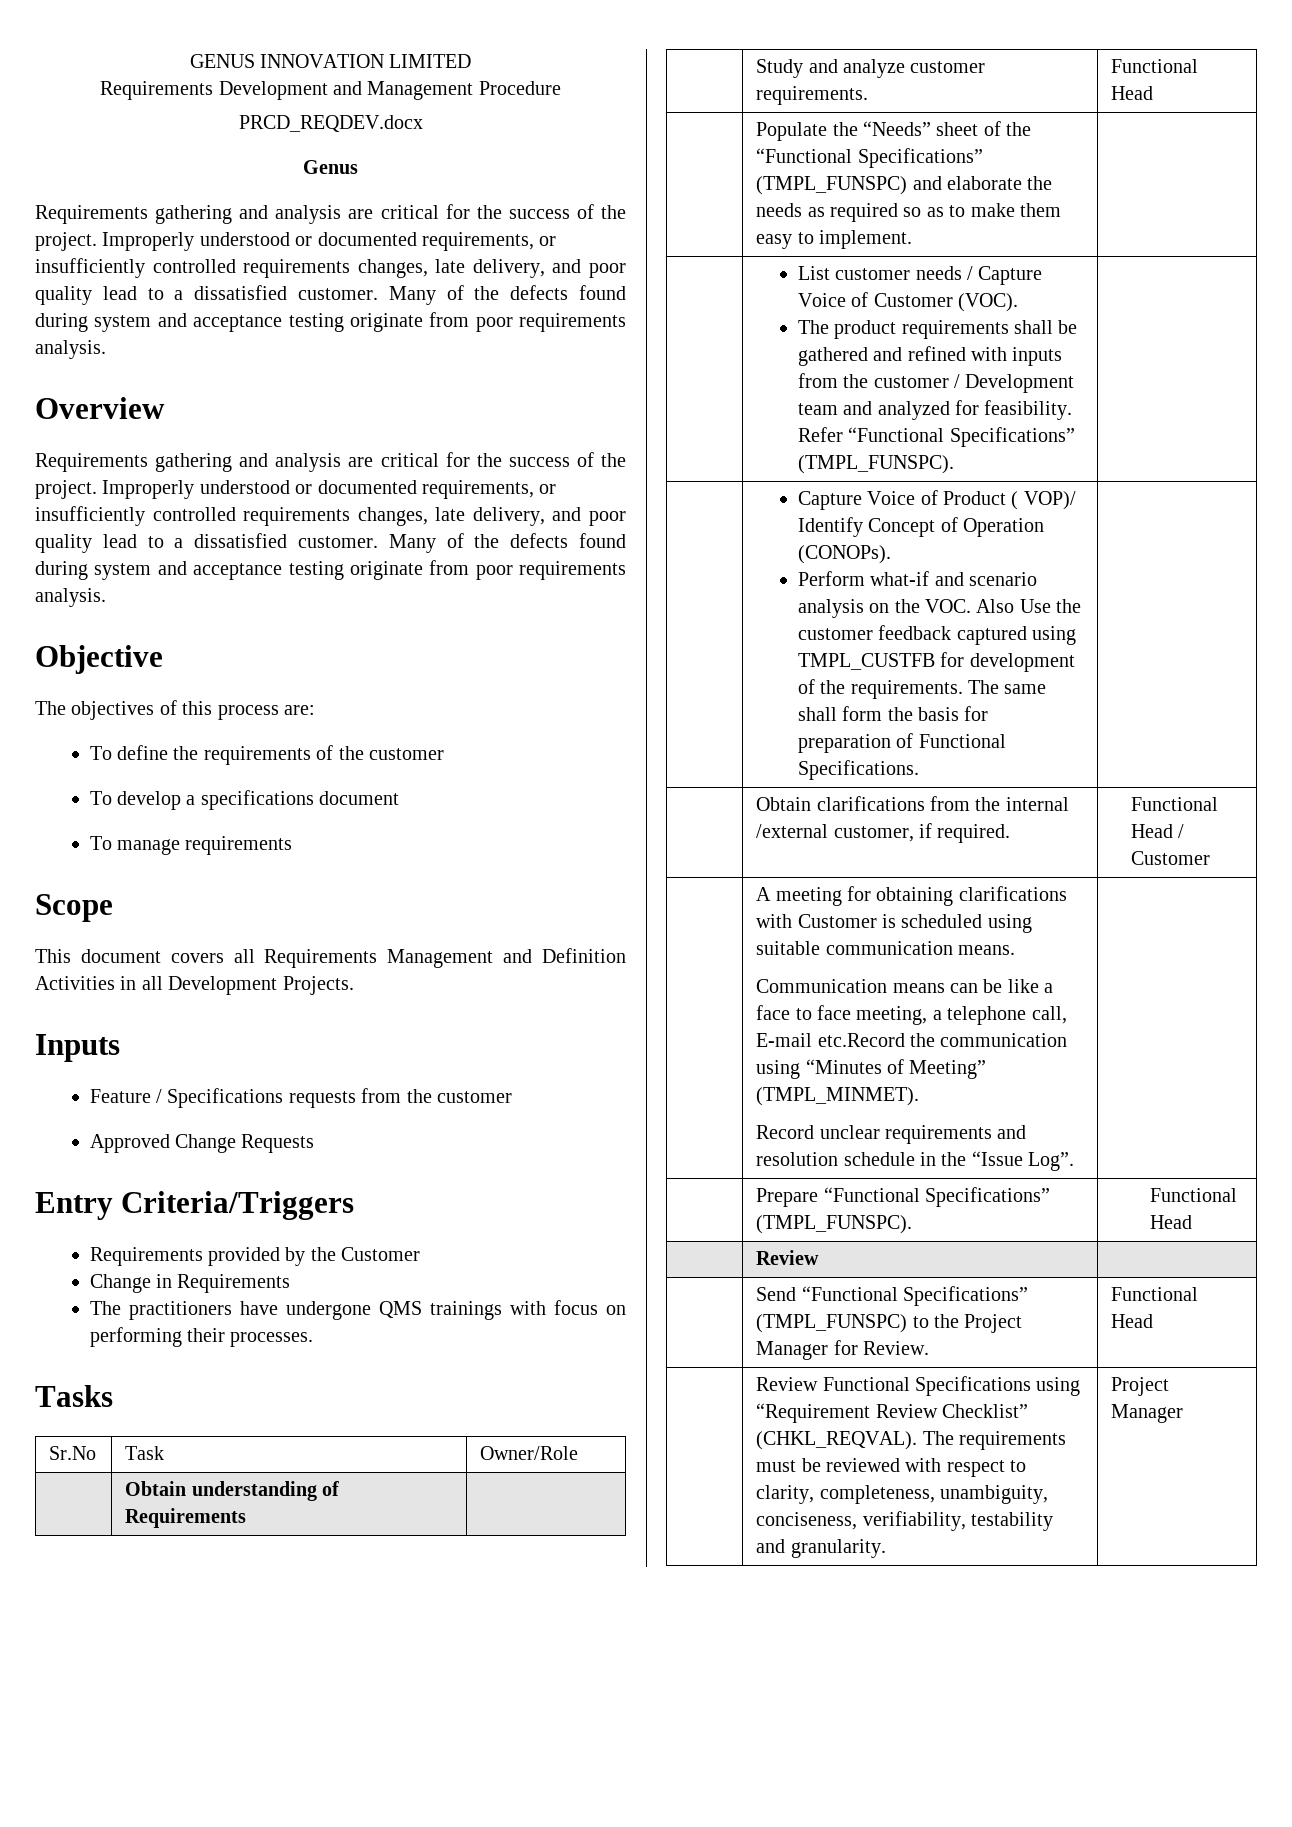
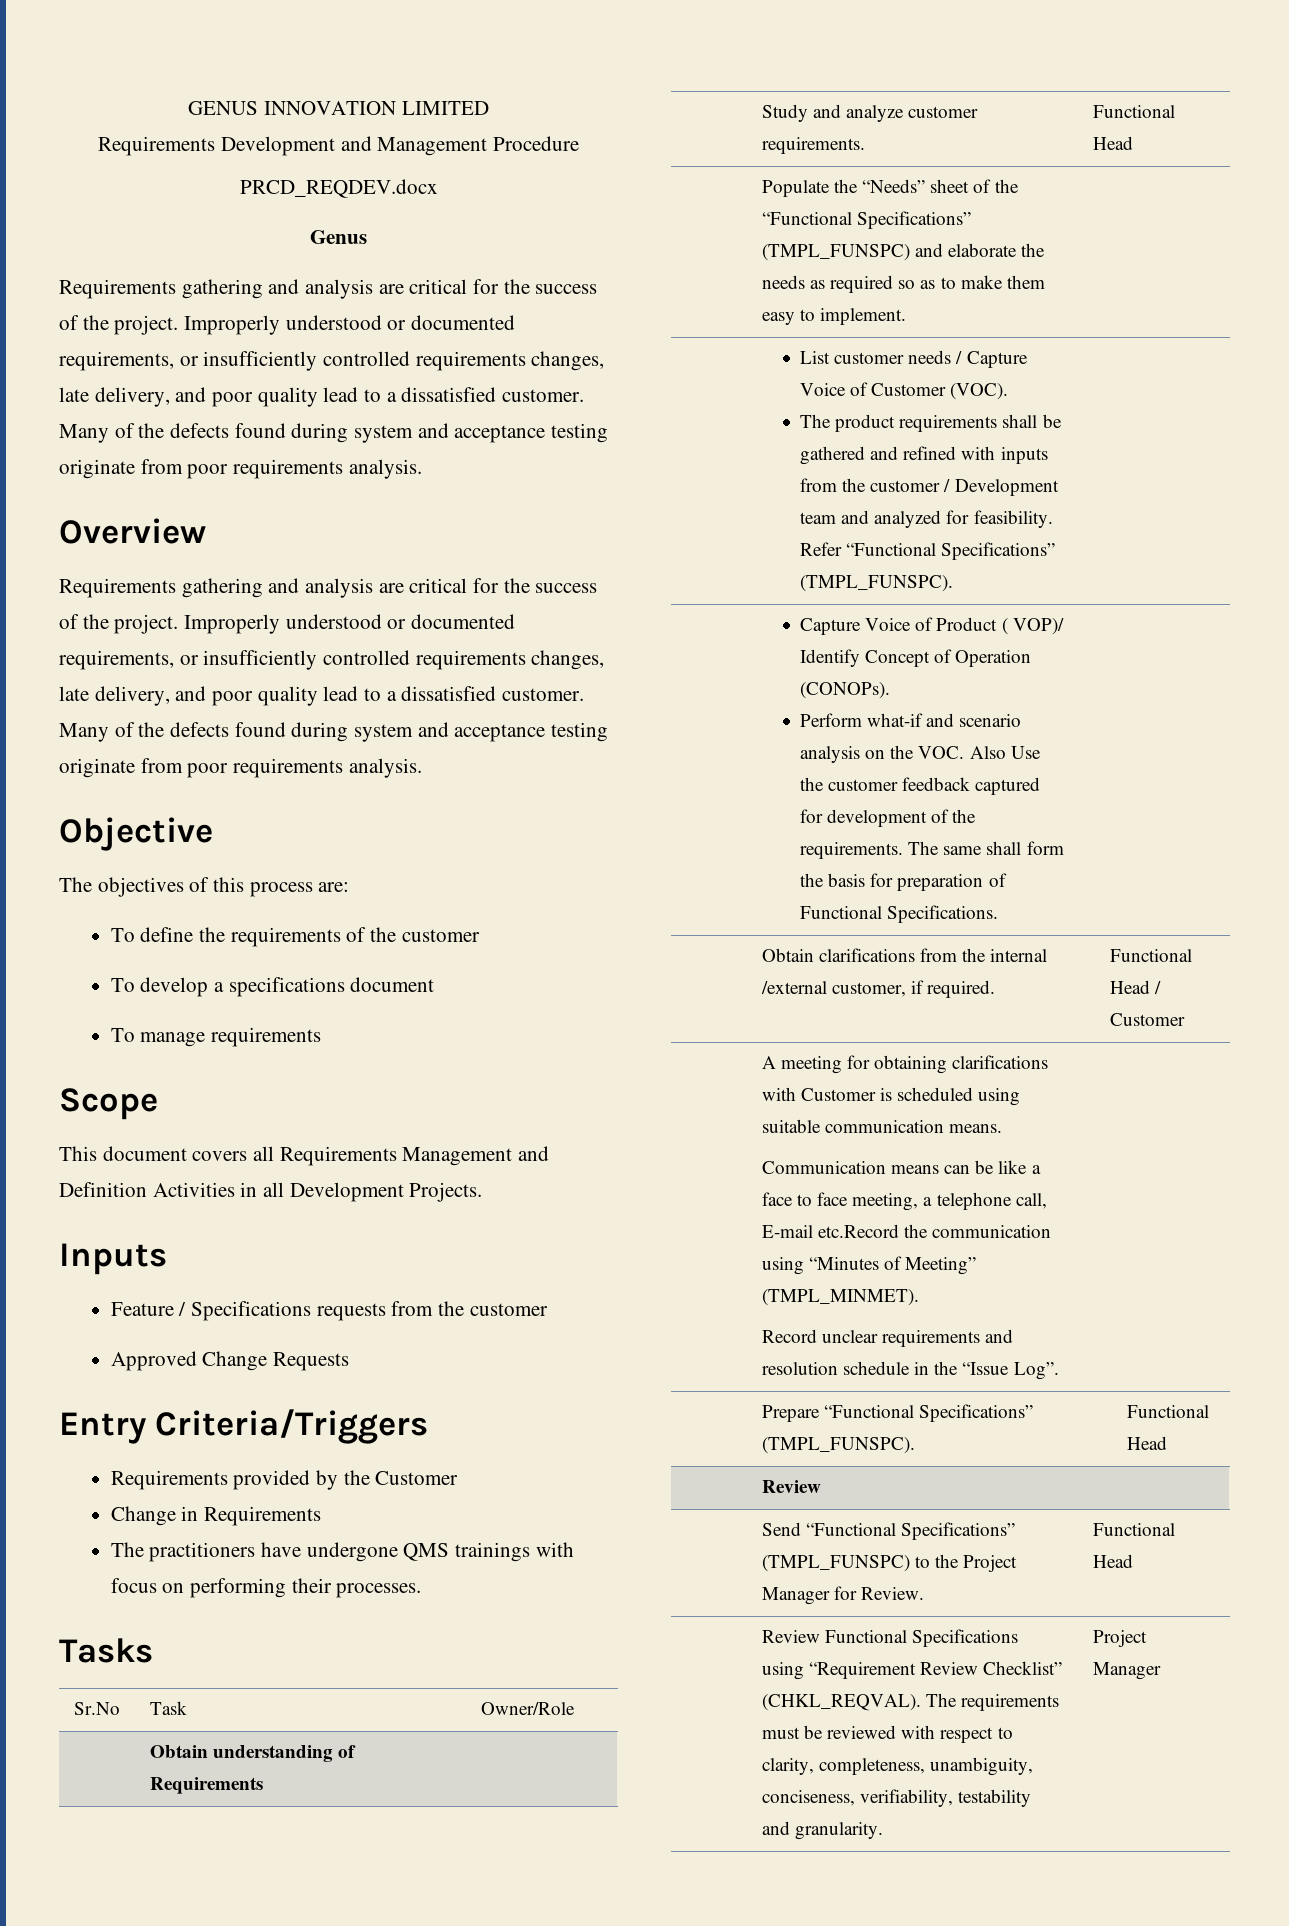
- Perform what-if and scenario analysis on the VOC. Also Use the customer feedback captured using TMPL_CUSTFB for development of the requirements.
+ Perform what-if and scenario analysis on the VOC. Also Use the customer feedback captured for development of the requirements.

